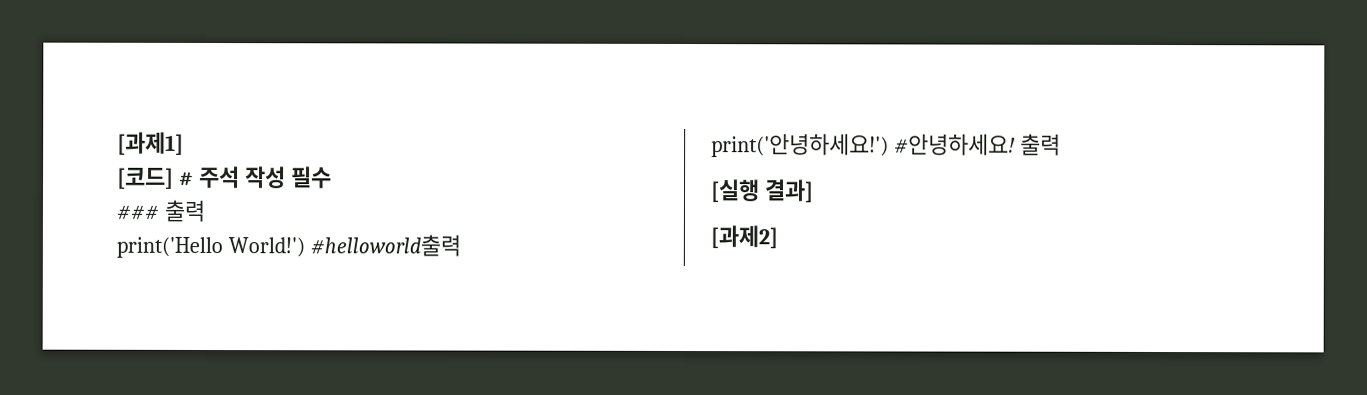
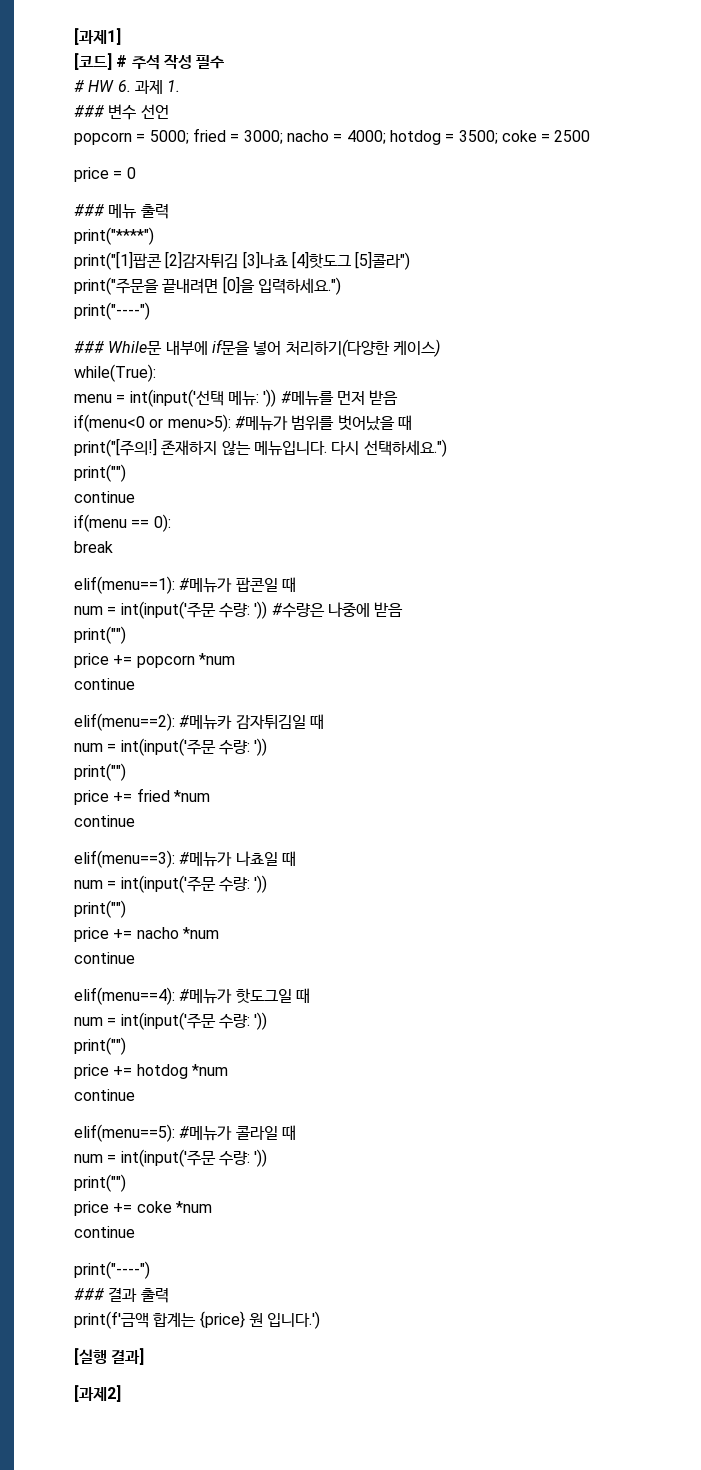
- ### 출력
- print('Hello World!') #helloworld출력
- print('안녕하세요!') #안녕하세요! 출력
+ # HW 6. 과제 1.
+ ### 변수 선언
+ popcorn = 5000; fried = 3000; nacho = 4000; hotdog = 3500; coke = 2500
+ price = 0
+ ### 메뉴 출력
+ print("****")
+ print("[1]팝콘 [2]감자튀김 [3]나쵸 [4]핫도그 [5]콜라")
+ print("주문을 끝내려면 [0]을 입력하세요.")
+ print("----")
+ ### While문 내부에 if문을 넣어 처리하기(다양한 케이스)
+ while(True):
+ menu = int(input('선택 메뉴: ')) #메뉴를 먼저 받음
+ if(menu<0 or menu>5): #메뉴가 범위를 벗어났을 때
+ print("[주의!] 존재하지 않는 메뉴입니다. 다시 선택하세요.")
+ print("")
+ continue
+ if(menu == 0):
+ break
+ elif(menu==1): #메뉴가 팝콘일 때
+ num = int(input('주문 수량: ')) #수량은 나중에 받음
+ print("")
+ price += popcorn *num
+ continue
+ elif(menu==2): #메뉴카 감자튀김일 때
+ num = int(input('주문 수량: '))
+ print("")
+ price += fried *num
+ continue
+ elif(menu==3): #메뉴가 나쵸일 때
+ num = int(input('주문 수량: '))
+ print("")
+ price += nacho *num
+ continue
+ elif(menu==4): #메뉴가 핫도그일 때
+ num = int(input('주문 수량: '))
+ print("")
+ price += hotdog *num
+ continue
+ elif(menu==5): #메뉴가 콜라일 때
+ num = int(input('주문 수량: '))
+ print("")
+ price += coke *num
+ continue
+ print("----")
+ ### 결과 출력
+ print(f'금액 합계는 {price} 원 입니다.')

